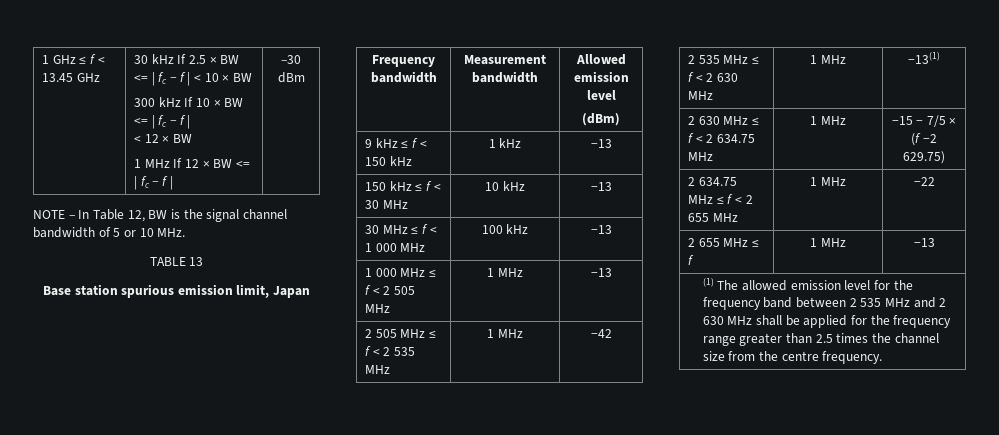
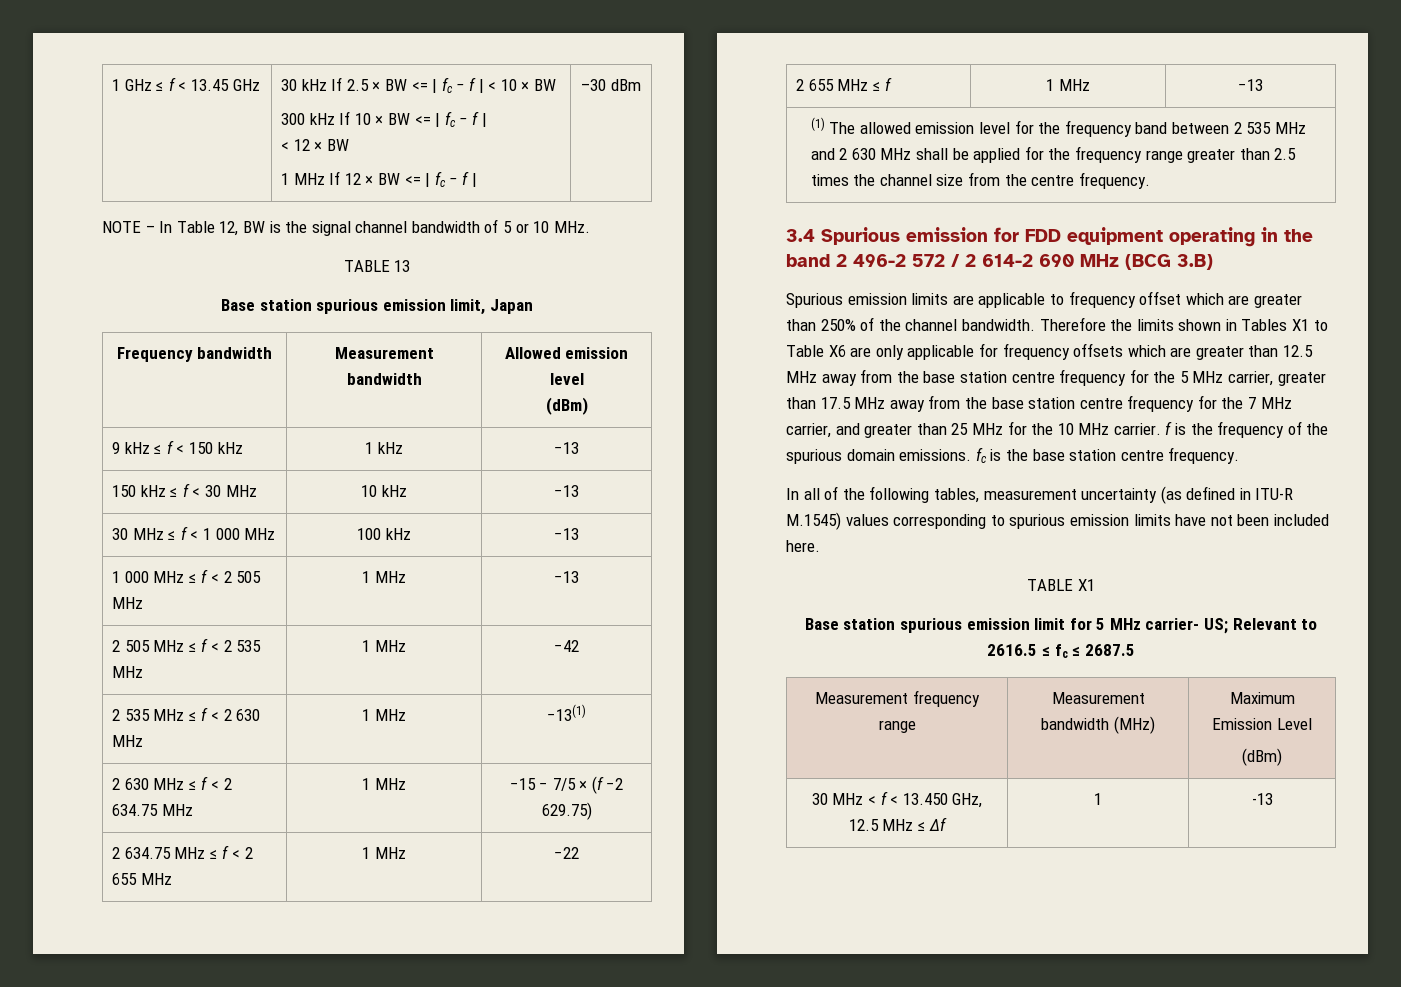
+ 3.4 Spurious emission for FDD equipment operating in the band 2 496-2 572 / 2 614-2 690 MHz (BCG 3.B)
+ Spurious emission limits are applicable to frequency offset which are greater than 250% of the channel bandwidth. Therefore the limits shown in Tables X1 to Table X6 are only applicable for frequency offsets which are greater than 12.5 MHz away from the base station centre frequency for the 5 MHz carrier, greater than 17.5 MHz away from the base station centre frequency for the 7 MHz carrier, and greater than 25 MHz for the 10 MHz carrier. f is the frequency of the spurious domain emissions. fc is the base station centre frequency.
+ In all of the following tables, measurement uncertainty (as defined in ITU-R M.1545) values corresponding to spurious emission limits have not been included here.
+ TABLE X1
+ Base station spurious emission limit for 5 MHz carrier- US; Relevant to 2616.5 ≤ fc ≤ 2687.5
+ Measurement frequency range | Measurement bandwidth (MHz) | Maximum Emission Level
+ (dBm)
+ 30 MHz < f < 13.450 GHz, 12.5 MHz ≤ ∆f | 1 | -13

